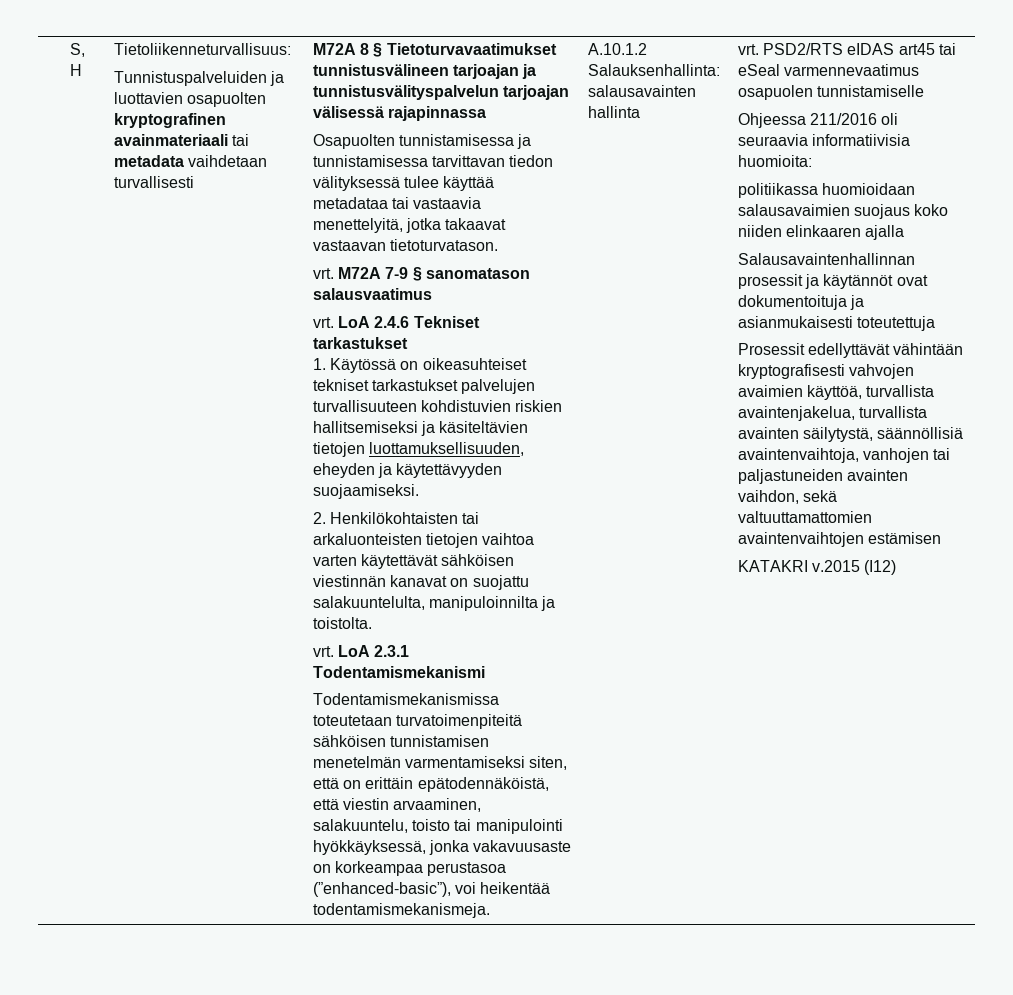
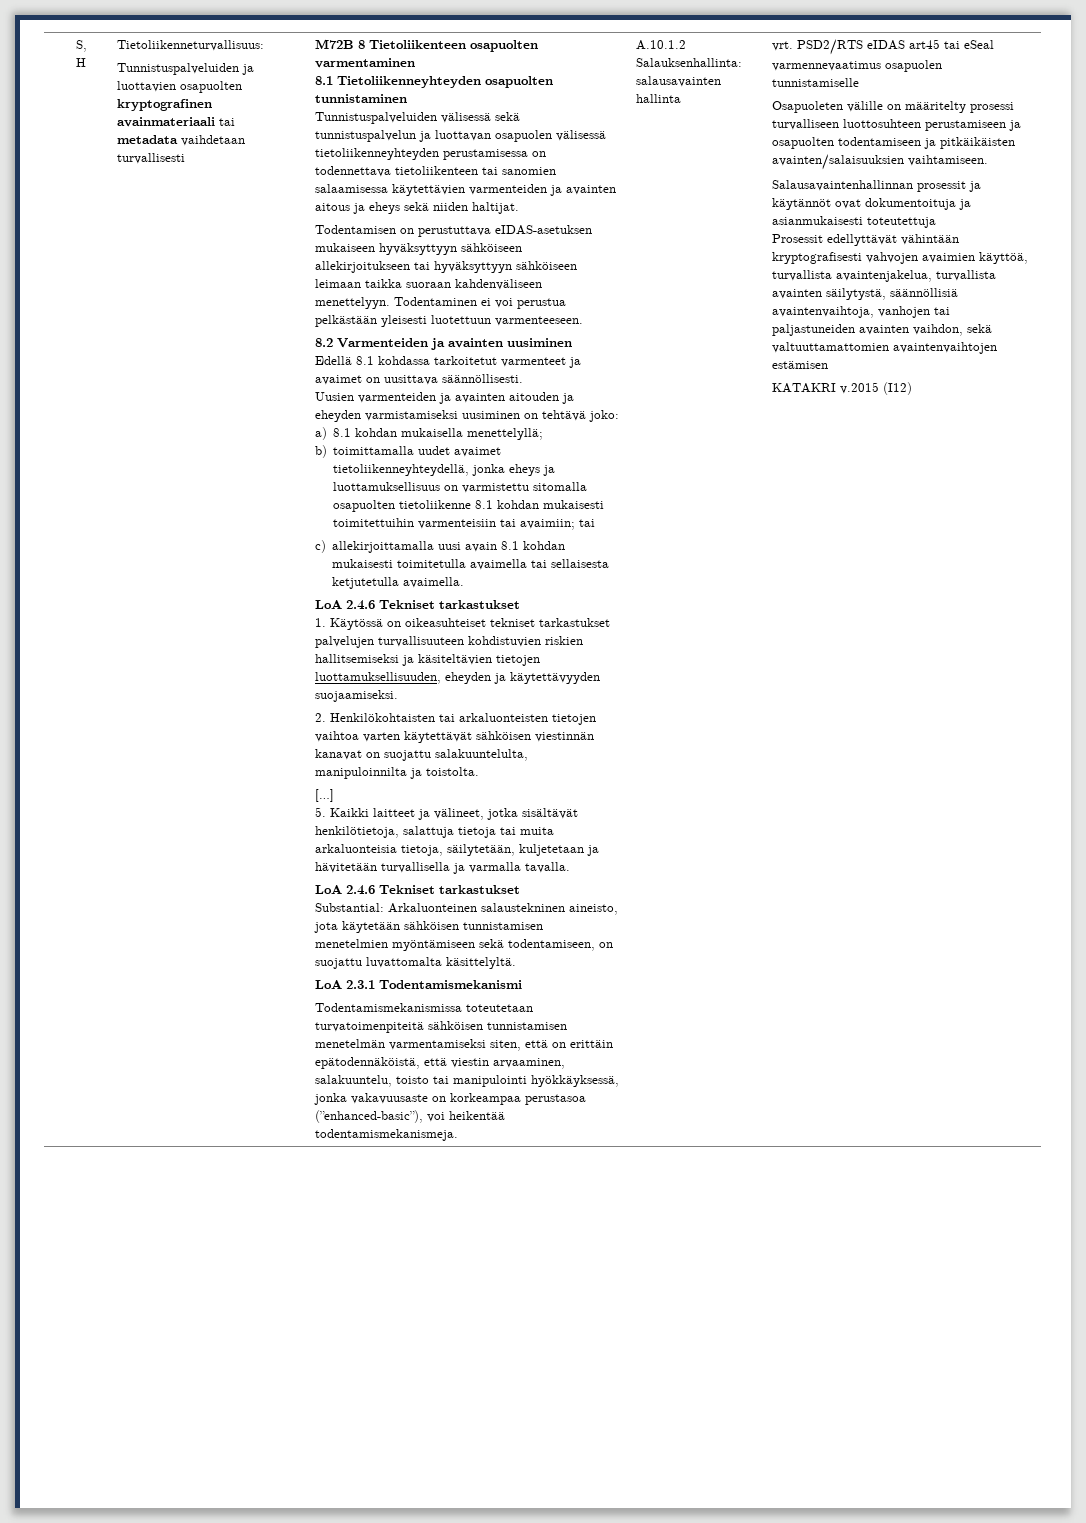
- M72A 8 § Tietoturvavaatimukset tunnistusvälineen tarjoajan ja tunnistusvälityspalvelun tarjoajan välisessä rajapinnassa
- Osapuolten tunnistamisessa ja tunnistamisessa tarvittavan tiedon välityksessä tulee käyttää metadataa tai vastaavia menettelyitä, jotka takaavat vastaavan tietoturvatason.
- vrt. M72A 7-9 § sanomatason salausvaatimus
- vrt. LoA 2.4.6 Tekniset tarkastukset
+ M72B 8 Tietoliikenteen osapuolten varmentaminen
+ 8.1 Tietoliikenneyhteyden osapuolten tunnistaminen
+ Tunnistuspalveluiden välisessä sekä tunnistuspalvelun ja luottavan osapuolen välisessä tietoliikenneyhteyden perustamisessa on todennettava tietoliikenteen tai sanomien salaamisessa käytettävien varmenteiden ja avainten aitous ja eheys sekä niiden haltijat.
+ Todentamisen on perustuttava eIDAS-asetuksen mukaiseen hyväksyttyyn sähköiseen allekirjoitukseen tai hyväksyttyyn sähköiseen leimaan taikka suoraan kahdenväliseen menettelyyn. Todentaminen ei voi perustua pelkästään yleisesti luotettuun varmenteeseen.
+ 8.2 Varmenteiden ja avainten uusiminen
+ Edellä 8.1 kohdassa tarkoitetut varmenteet ja avaimet on uusittava säännöllisesti.
+ Uusien varmenteiden ja avainten aitouden ja eheyden varmistamiseksi uusiminen on tehtävä joko:
+ a) 8.1 kohdan mukaisella menettelyllä;
+ b) toimittamalla uudet avaimet tietoliikenneyhteydellä, jonka eheys ja luottamuksellisuus on varmistettu sitomalla osapuolten tietoliikenne 8.1 kohdan mukaisesti toimitettuihin varmenteisiin tai avaimiin; tai
+ c) allekirjoittamalla uusi avain 8.1 kohdan mukaisesti toimitetulla avaimella tai sellaisesta ketjutetulla avaimella.
+ LoA 2.4.6 Tekniset tarkastukset
- vrt. LoA 2.3.1 Todentamismekanismi
+ […]
+ 5. Kaikki laitteet ja välineet, jotka sisältävät henkilötietoja, salattuja tietoja tai muita arkaluonteisia tietoja, säilytetään, kuljetetaan ja hävitetään turvallisella ja varmalla tavalla.
+ LoA 2.4.6 Tekniset tarkastukset
+ Substantial: Arkaluonteinen salaustekninen aineisto, jota käytetään sähköisen tunnistamisen menetelmien myöntämiseen sekä todentamiseen, on suojattu luvattomalta käsittelyltä.
+ LoA 2.3.1 Todentamismekanismi
- Ohjeessa 211/2016 oli seuraavia informatiivisia huomioita:
- politiikassa huomioidaan salausavaimien suojaus koko niiden elinkaaren ajalla
+ Osapuoleten välille on määritelty prosessi turvalliseen luottosuhteen perustamiseen ja osapuolten todentamiseen ja pitkäikäisten avainten/salaisuuksien vaihtamiseen.

